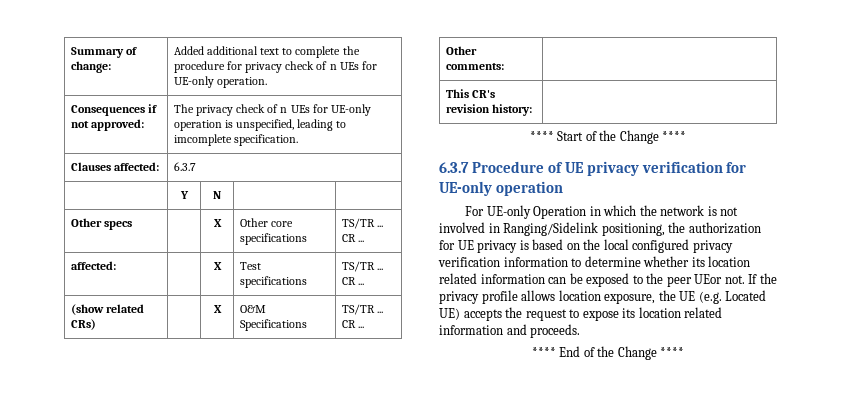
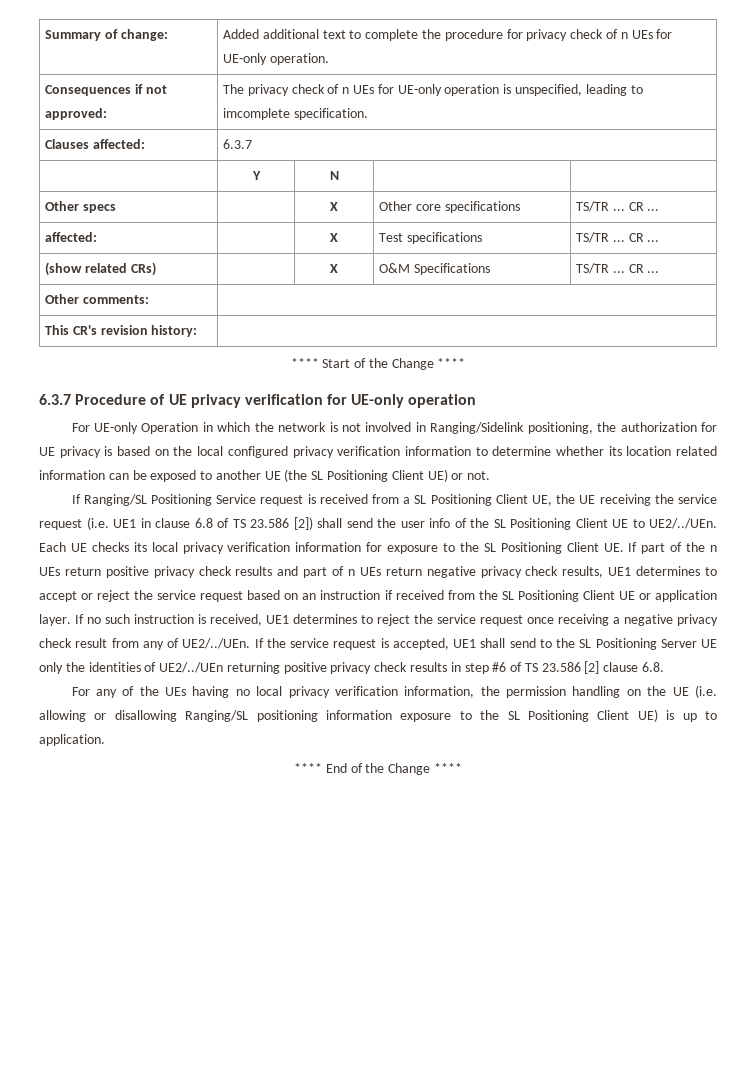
- For UE-only Operation in which the network is not involved in Ranging/Sidelink positioning, the authorization for UE privacy is based on the local configured privacy verification information to determine whether its location related information can be exposed to the peer UEor not. If the privacy profile allows location exposure, the UE (e.g. Located UE) accepts the request to expose its location related information and proceeds.
+ For UE-only Operation in which the network is not involved in Ranging/Sidelink positioning, the authorization for UE privacy is based on the local configured privacy verification information to determine whether its location related information can be exposed to another UE (the SL Positioning Client UE) or not.
+ If Ranging/SL Positioning Service request is received from a SL Positioning Client UE, the UE receiving the service request (i.e. UE1 in clause 6.8 of TS 23.586 [2]) shall send the user info of the SL Positioning Client UE to UE2/../UEn. Each UE checks its local privacy verification information for exposure to the SL Positioning Client UE. If part of the n UEs return positive privacy check results and part of n UEs return negative privacy check results, UE1 determines to accept or reject the service request based on an instruction if received from the SL Positioning Client UE or application layer. If no such instruction is received, UE1 determines to reject the service request once receiving a negative privacy check result from any of UE2/../UEn. If the service request is accepted, UE1 shall send to the SL Positioning Server UE only the identities of UE2/../UEn returning positive privacy check results in step #6 of TS 23.586 [2] clause 6.8.
+ For any of the UEs having no local privacy verification information, the permission handling on the UE (i.e. allowing or disallowing Ranging/SL positioning information exposure to the SL Positioning Client UE) is up to application.

